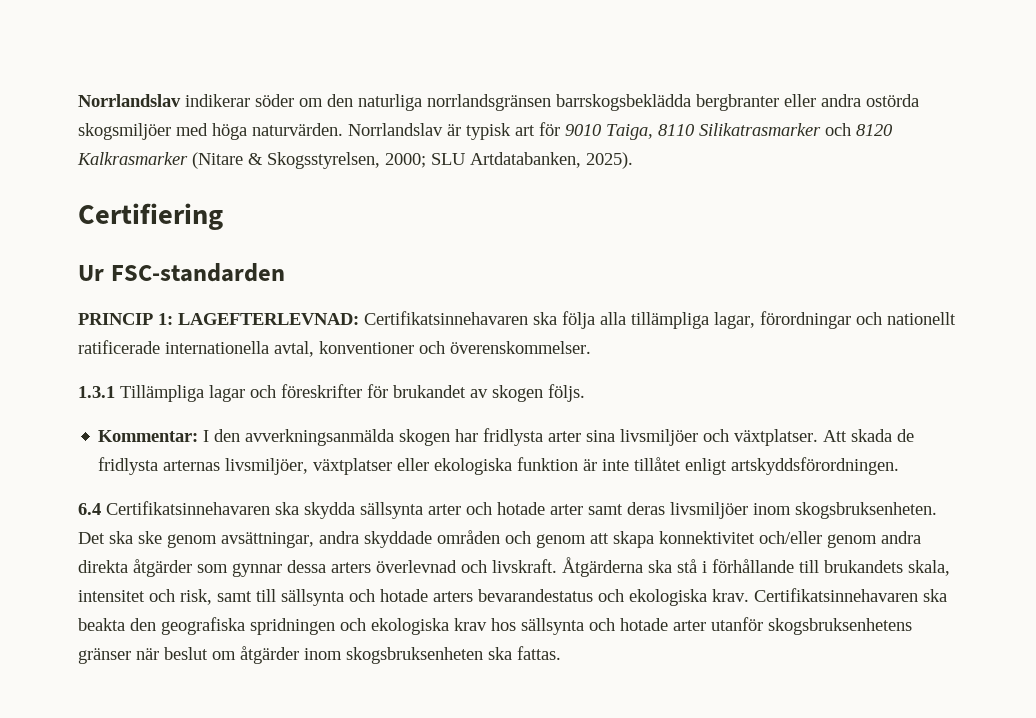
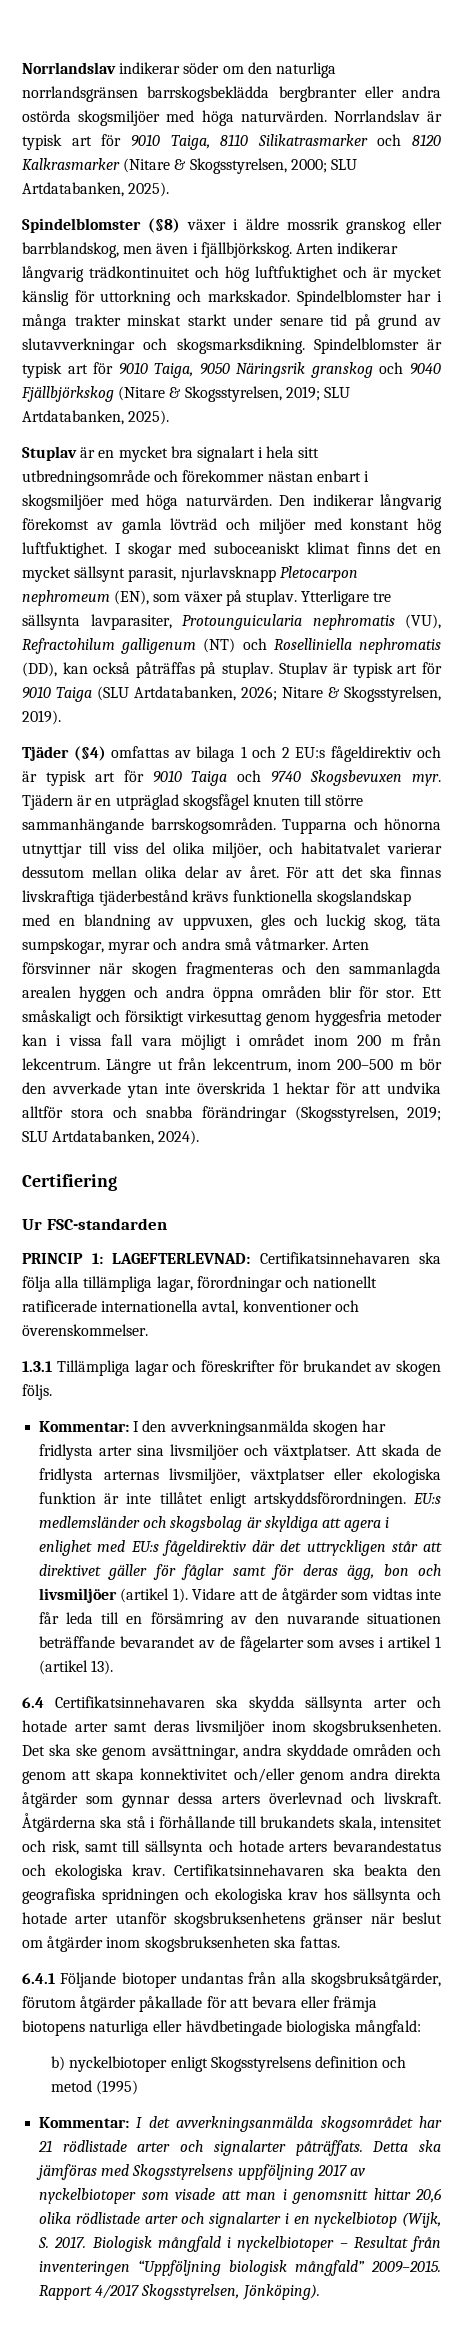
+ Spindelblomster (§8) växer i äldre mossrik granskog eller barrblandskog, men även i fjällbjörkskog. Arten indikerar långvarig trädkontinuitet och hög luftfuktighet och är mycket känslig för uttorkning och markskador. Spindelblomster har i många trakter minskat starkt under senare tid på grund av slutavverkningar och skogsmarksdikning. Spindelblomster är typisk art för 9010 Taiga, 9050 Näringsrik granskog och 9040 Fjällbjörkskog (Nitare & Skogsstyrelsen, 2019; SLU Artdatabanken, 2025).
+ Stuplav är en mycket bra signalart i hela sitt utbredningsområde och förekommer nästan enbart i skogsmiljöer med höga naturvärden. Den indikerar långvarig förekomst av gamla lövträd och miljöer med konstant hög luftfuktighet. I skogar med suboceaniskt klimat finns det en mycket sällsynt parasit, njurlavsknapp Pletocarpon nephromeum (EN), som växer på stuplav. Ytterligare tre sällsynta lavparasiter, Protounguicularia nephromatis (VU), Refractohilum galligenum (NT) och Roselliniella nephromatis (DD), kan också påträffas på stuplav. Stuplav är typisk art för 9010 Taiga (SLU Artdatabanken, 2026; Nitare & Skogsstyrelsen, 2019).
+ Tjäder (§4) omfattas av bilaga 1 och 2 EU:s fågeldirektiv och är typisk art för 9010 Taiga och 9740 Skogsbevuxen myr. Tjädern är en utpräglad skogsfågel knuten till större sammanhängande barrskogsområden. Tupparna och hönorna utnyttjar till viss del olika miljöer, och habitatvalet varierar dessutom mellan olika delar av året. För att det ska finnas livskraftiga tjäderbestånd krävs funktionella skogslandskap med en blandning av uppvuxen, gles och luckig skog, täta sumpskogar, myrar och andra små våtmarker. Arten försvinner när skogen fragmenteras och den sammanlagda arealen hyggen och andra öppna områden blir för stor. Ett småskaligt och försiktigt virkesuttag genom hyggesfria metoder kan i vissa fall vara möjligt i området inom 200 m från lekcentrum. Längre ut från lekcentrum, inom 200–500 m bör den avverkade ytan inte överskrida 1 hektar för att undvika alltför stora och snabba förändringar (Skogsstyrelsen, 2019; SLU Artdatabanken, 2024).
+ EU:s medlemsländer och skogsbolag är skyldiga att agera i enlighet med EU:s fågeldirektiv där det uttryckligen står att direktivet gäller för fåglar samt för deras ägg, bon och livsmiljöer (artikel 1). Vidare att de åtgärder som vidtas inte får leda till en försämring av den nuvarande situationen beträffande bevarandet av de fågelarter som avses i artikel 1 (artikel 13).
+ 6.4.1 Följande biotoper undantas från alla skogsbruksåtgärder, förutom åtgärder påkallade för att bevara eller främja biotopens naturliga eller hävdbetingade biologiska mångfald:
+ b) nyckelbiotoper enligt Skogsstyrelsens definition och metod (1995)
+ Kommentar: I det avverkningsanmälda skogsområdet har 21 rödlistade arter och signalarter påträffats. Detta ska jämföras med Skogsstyrelsens uppföljning 2017 av nyckelbiotoper som visade att man i genomsnitt hittar 20,6 olika rödlistade arter och signalarter i en nyckelbiotop (Wijk, S. 2017. Biologisk mångfald i nyckelbiotoper – Resultat från inventeringen “Uppföljning biologisk mångfald” 2009–2015. Rapport 4/2017 Skogsstyrelsen, Jönköping).

